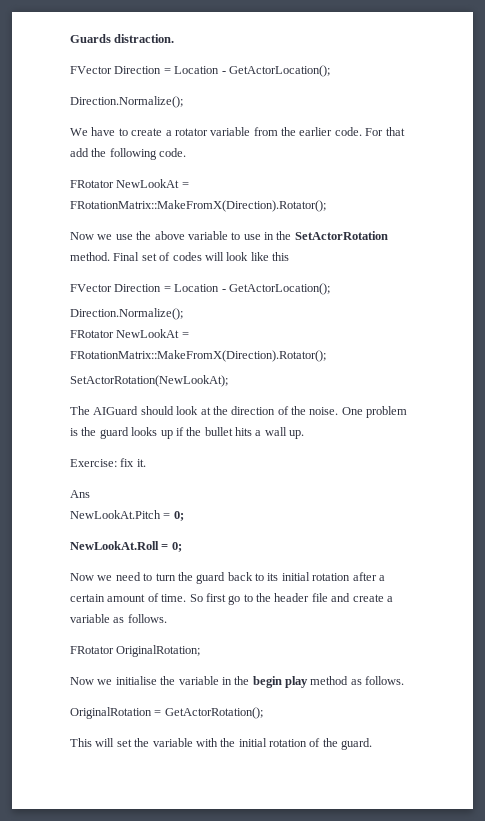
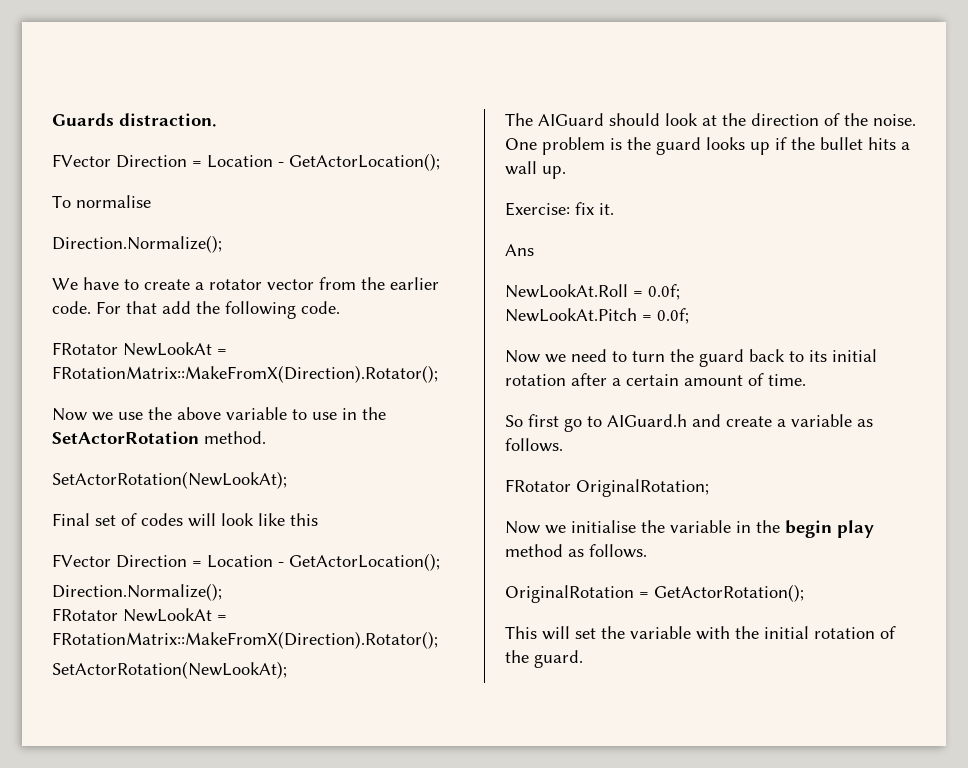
+ To normalise
- We have to create a rotator variable from the earlier code.
+ We have to create a rotator vector from the earlier code.
- Now we use the above variable to use in the SetActorRotation method. Final set of codes will look like this
+ Now we use the above variable to use in the SetActorRotation method.
+ SetActorRotation(NewLookAt);
+ Final set of codes will look like this
+ NewLookAt.Roll = 0.0f;
- NewLookAt.Pitch = 0;
- NewLookAt.Roll = 0;
+ NewLookAt.Pitch = 0.0f;
- Now we need to turn the guard back to its initial rotation after a certain amount of time. So first go to the header file and create a variable as follows.
+ Now we need to turn the guard back to its initial rotation after a certain amount of time.
+ So first go to AIGuard.h and create a variable as follows.

